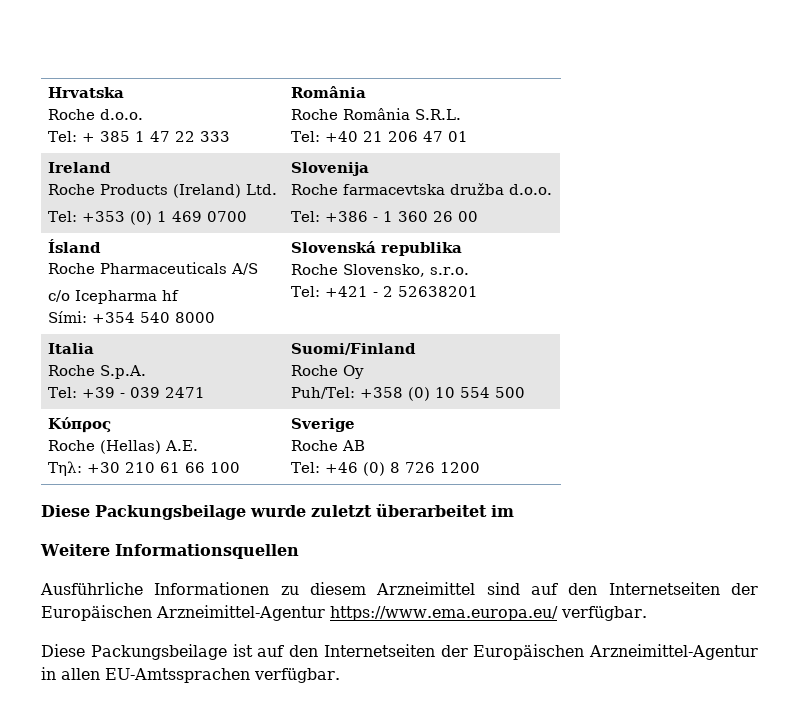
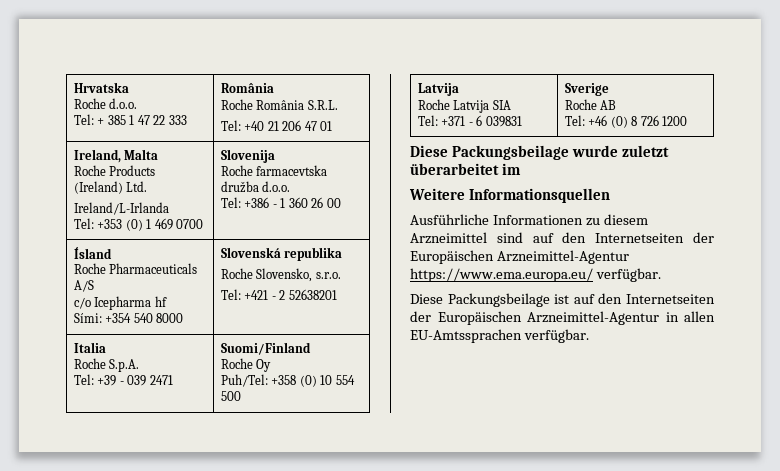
- Ireland
+ Ireland, Malta
  Roche Products (Ireland) Ltd.
+ Ireland/L-Irlanda
  Italia
  Roche S.p.A.
  Tel: +39 - 039 2471 | Suomi/Finland
  Roche Oy
  Puh/Tel: +358 (0) 10 554 500
- Kύπρος
- Roche (Hellas) A.E.
- Τηλ: +30 210 61 66 100 | Sverige
+ Latvija
+ Roche Latvija SIA
+ Tel: +371 - 6 039831 | Sverige

